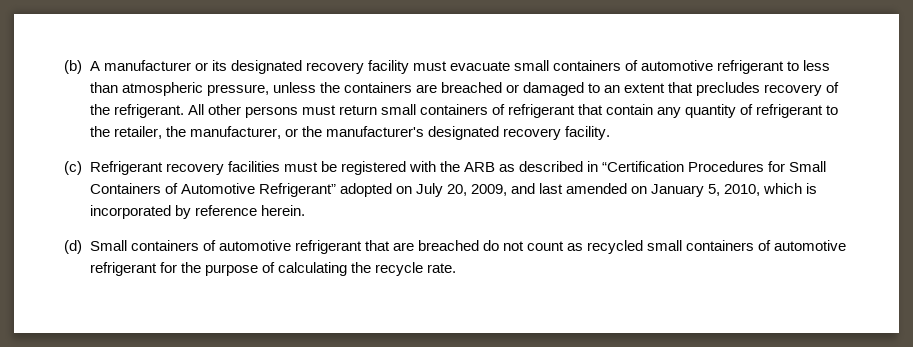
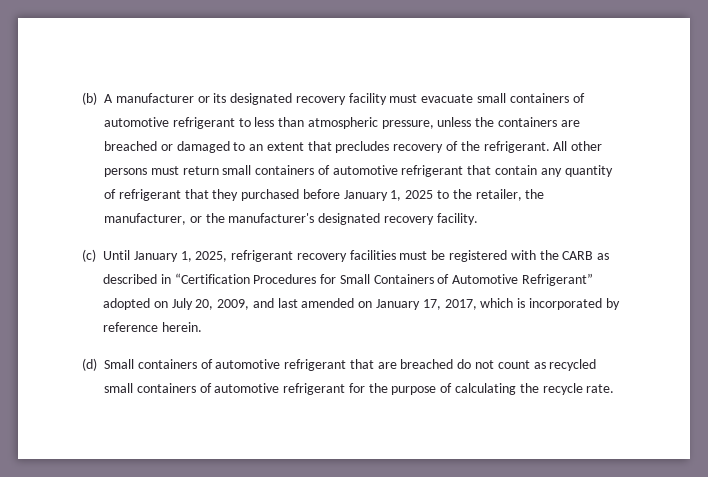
- All other persons must return small containers of refrigerant that contain any quantity of refrigerant to the retailer, the manufacturer, or the manufacturer's designated recovery facility.
+ All other persons must return small containers of automotive refrigerant that contain any quantity of refrigerant that they purchased before January 1, 2025 to the retailer, the manufacturer, or the manufacturer's designated recovery facility.
- (c) Refrigerant recovery facilities must be registered with the ARB as described in “Certification Procedures for Small Containers of Automotive Refrigerant” adopted on July 20, 2009, and last amended on January 5, 2010, which is incorporated by reference herein.
+ (c) Until January 1, 2025, refrigerant recovery facilities must be registered with the CARB as described in “Certification Procedures for Small Containers of Automotive Refrigerant” adopted on July 20, 2009, and last amended on January 17, 2017, which is incorporated by reference herein.

